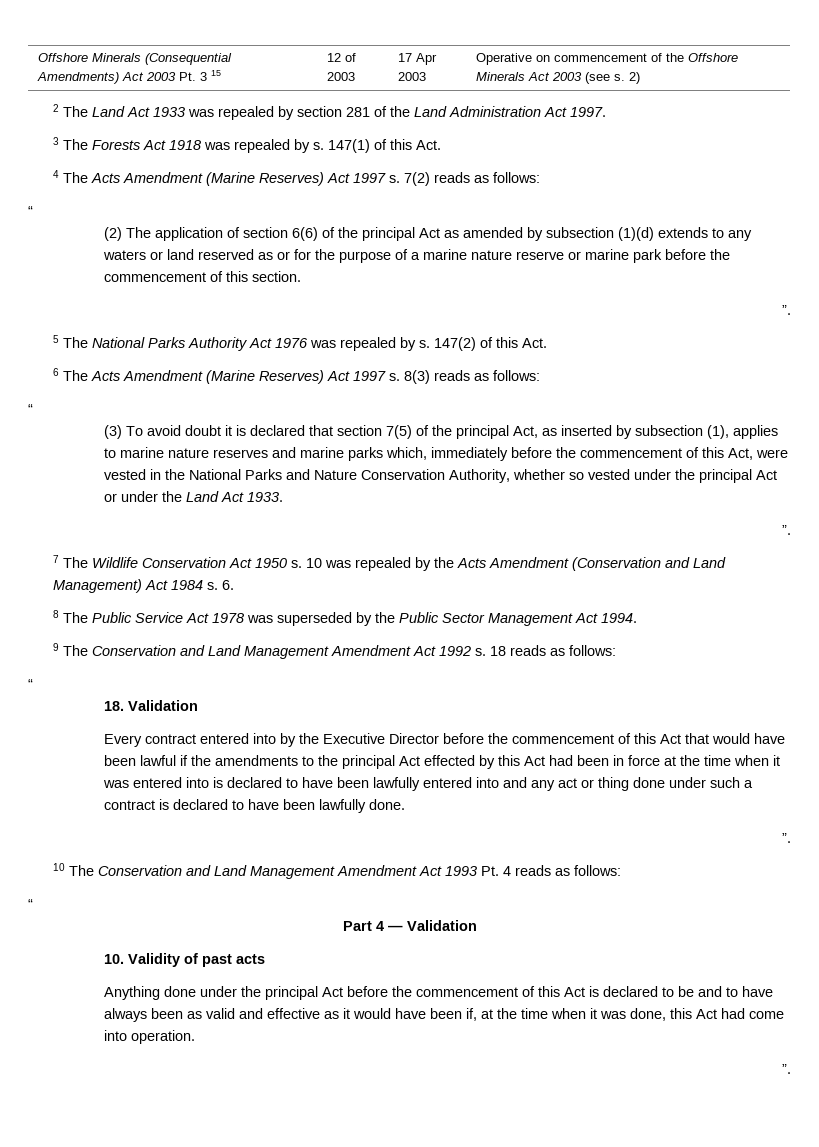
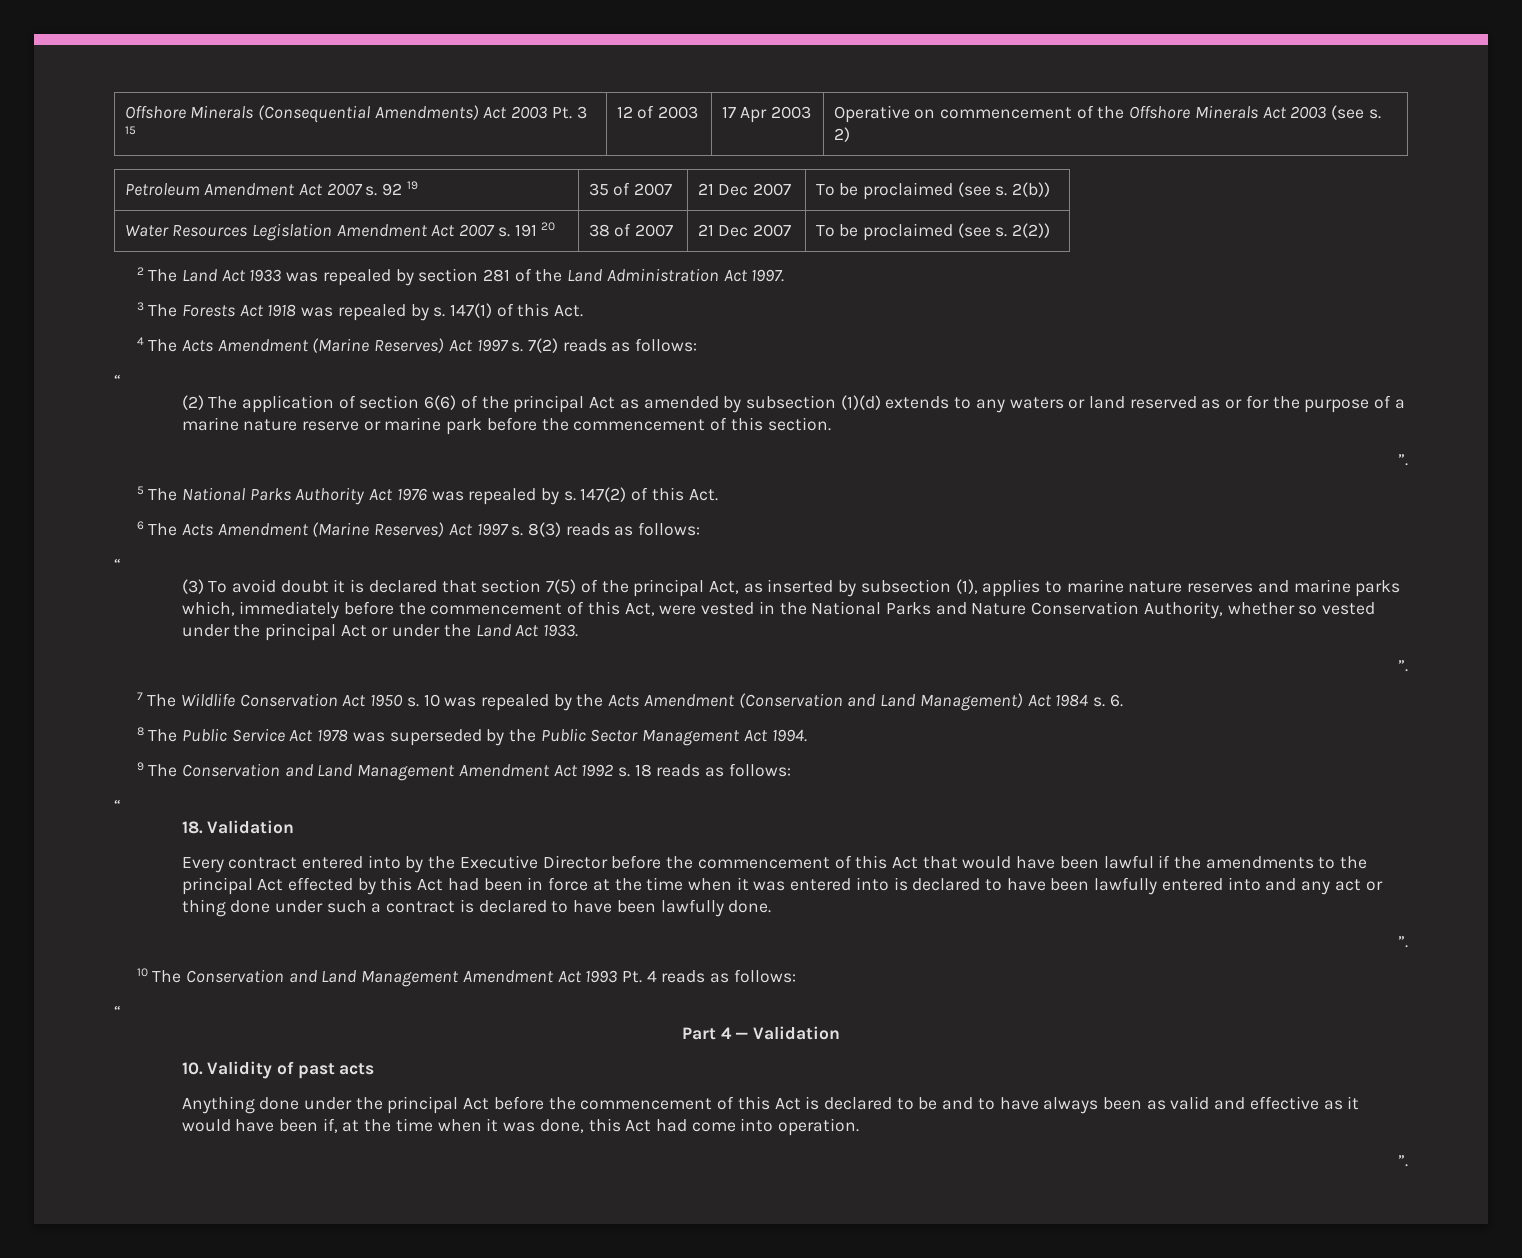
+ Petroleum Amendment Act 2007 s. 92 19 | 35 of 2007 | 21 Dec 2007 | To be proclaimed (see s. 2(b))
+ Water Resources Legislation Amendment Act 2007 s. 191 20 | 38 of 2007 | 21 Dec 2007 | To be proclaimed (see s. 2(2))

